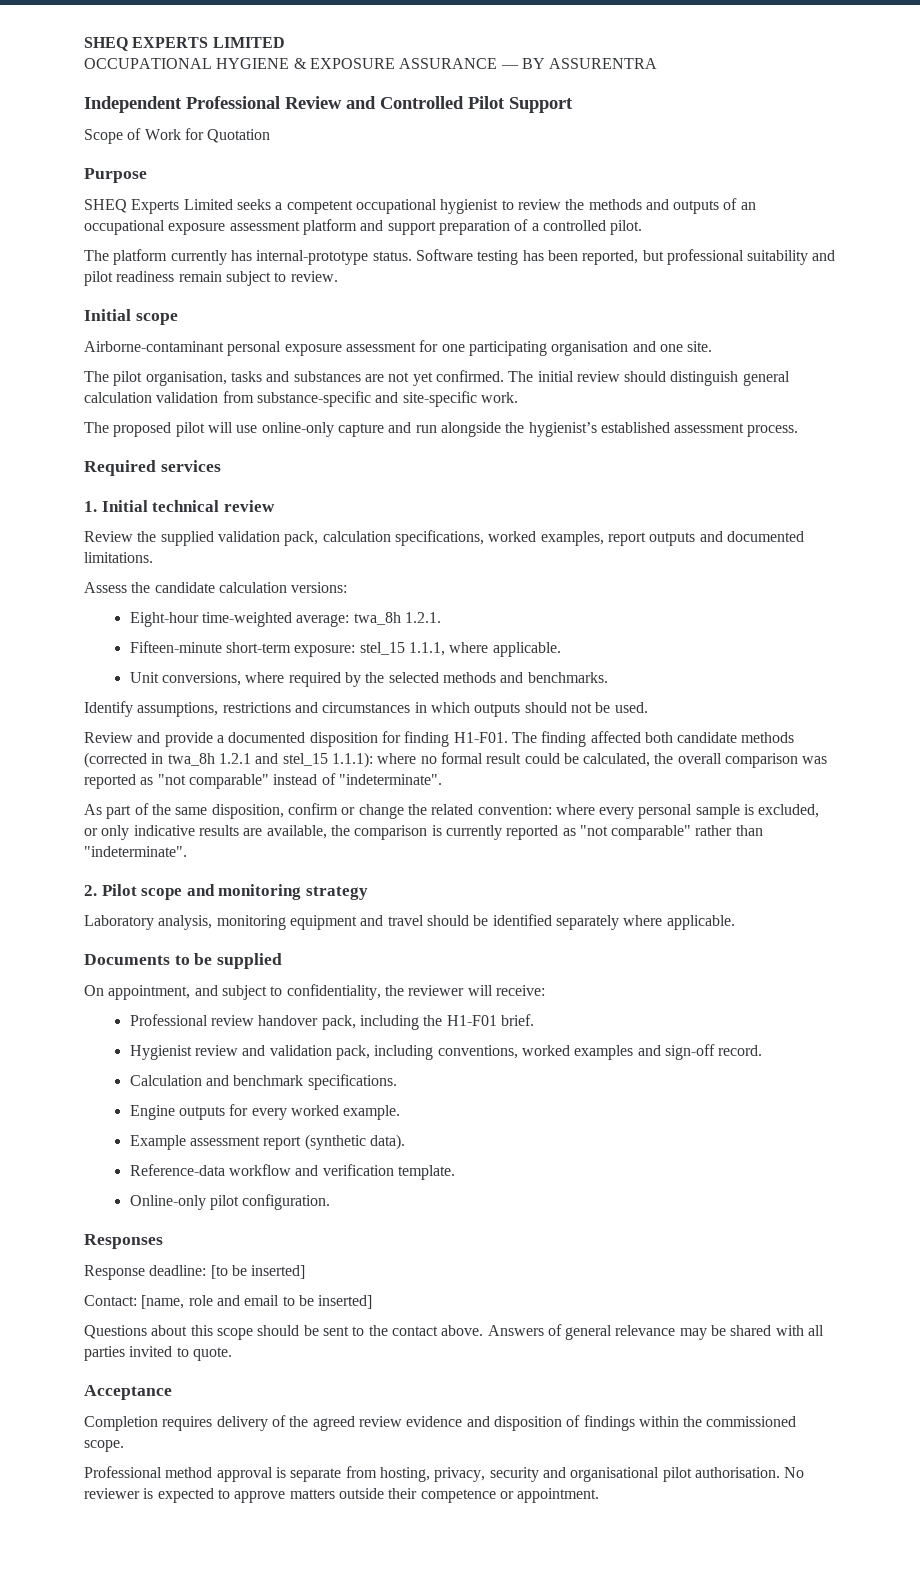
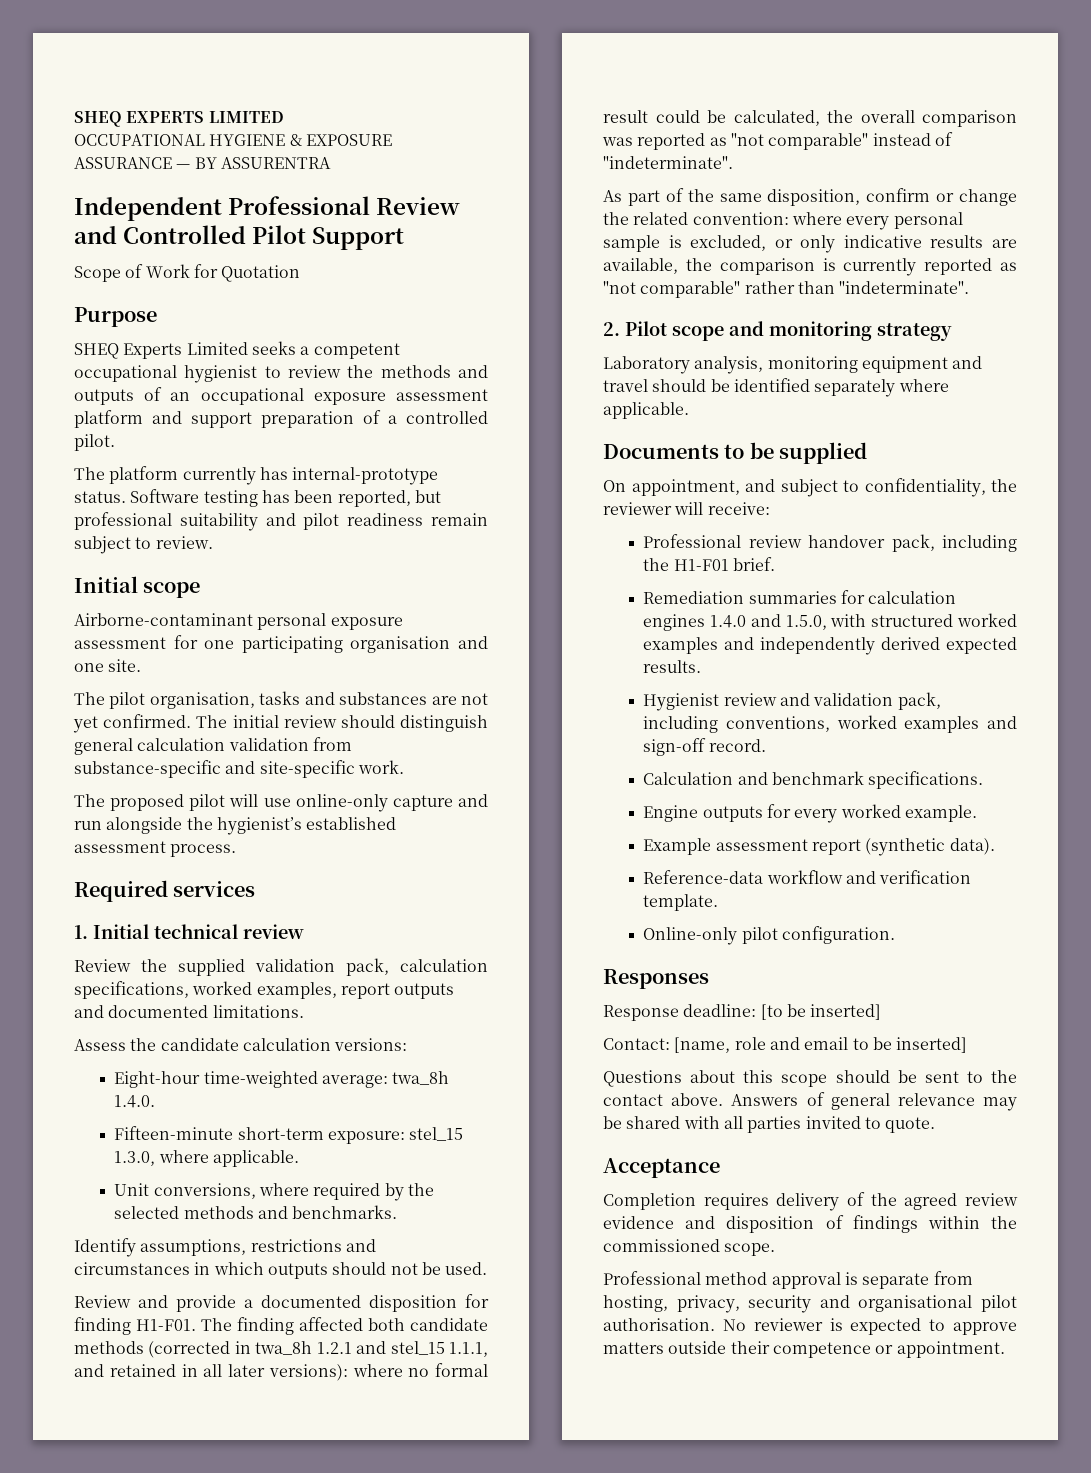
- Eight-hour time-weighted average: twa_8h 1.2.1.
+ Eight-hour time-weighted average: twa_8h 1.4.0.
- Fifteen-minute short-term exposure: stel_15 1.1.1, where applicable.
+ Fifteen-minute short-term exposure: stel_15 1.3.0, where applicable.
- The finding affected both candidate methods (corrected in twa_8h 1.2.1 and stel_15 1.1.1): where no formal result could be calculated, the overall comparison was reported as "not comparable" instead of "indeterminate".
+ The finding affected both candidate methods (corrected in twa_8h 1.2.1 and stel_15 1.1.1, and retained in all later versions): where no formal result could be calculated, the overall comparison was reported as "not comparable" instead of "indeterminate".
+ Remediation summaries for calculation engines 1.4.0 and 1.5.0, with structured worked examples and independently derived expected results.

